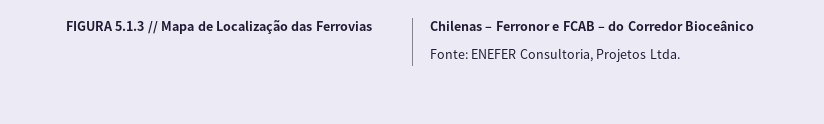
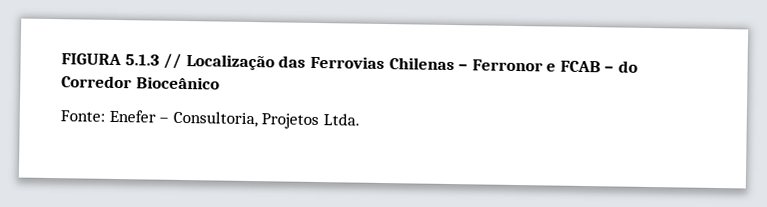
- FIGURA 5.1.3 // Mapa de Localização das Ferrovias Chilenas – Ferronor e FCAB – do Corredor Bioceânico
+ FIGURA 5.1.3 // Localização das Ferrovias Chilenas – Ferronor e FCAB – do Corredor Bioceânico
- Fonte: ENEFER Consultoria, Projetos Ltda.
+ Fonte: Enefer – Consultoria, Projetos Ltda.

